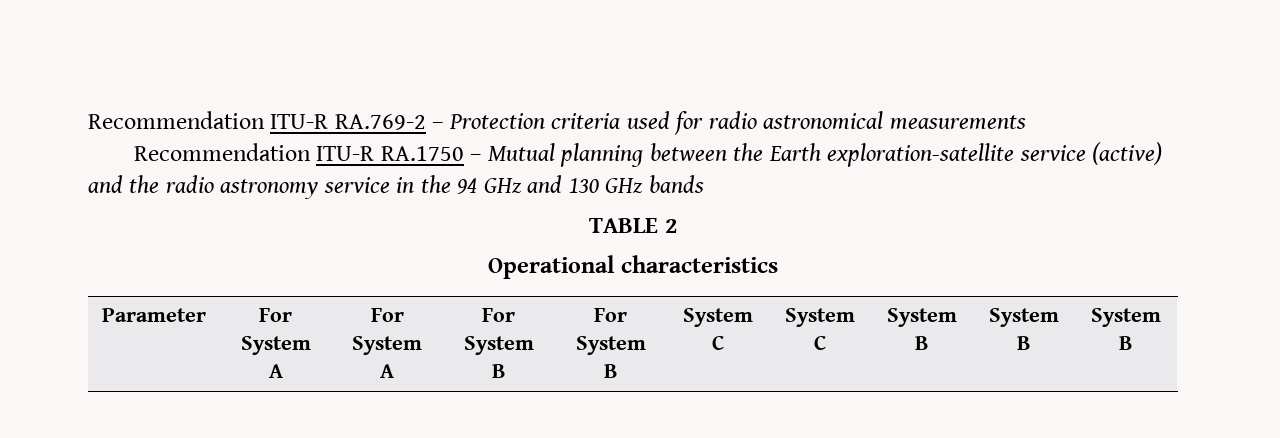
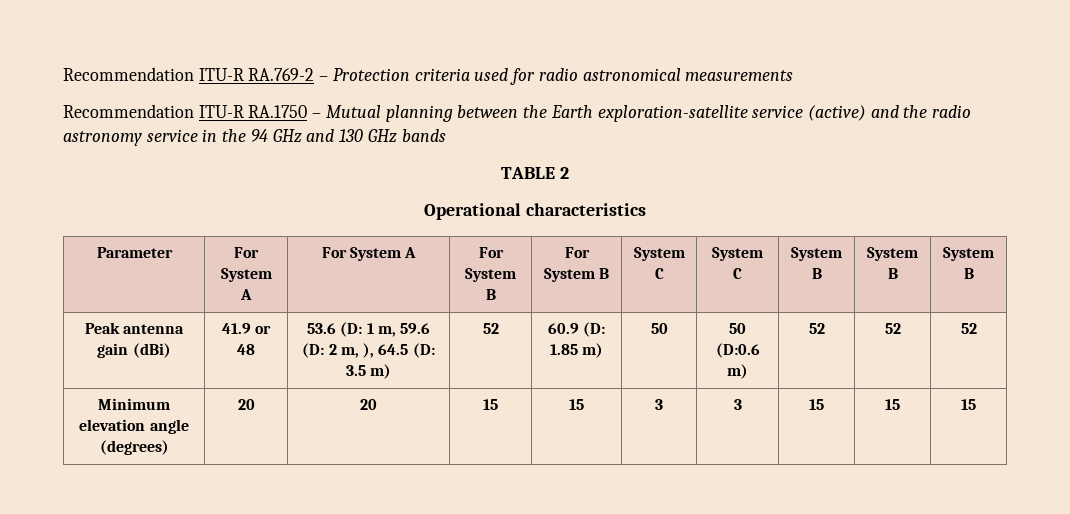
+ Peak antenna gain (dBi) | 41.9 or 48 | 53.6 (D: 1 m, 59.6 (D: 2 m, ), 64.5 (D: 3.5 m) | 52 | 60.9 (D: 1.85 m) | 50 | 50 (D:0.6 m) | 52 | 52 | 52
+ Minimum elevation angle (degrees) | 20 | 20 | 15 | 15 | 3 | 3 | 15 | 15 | 15

